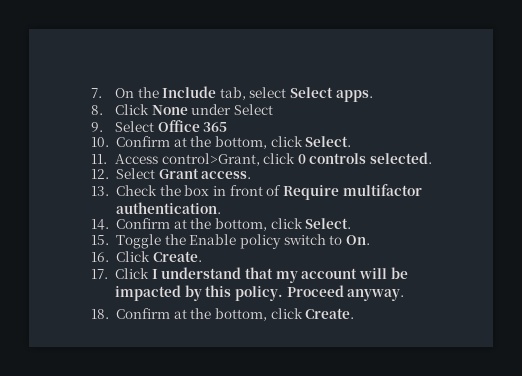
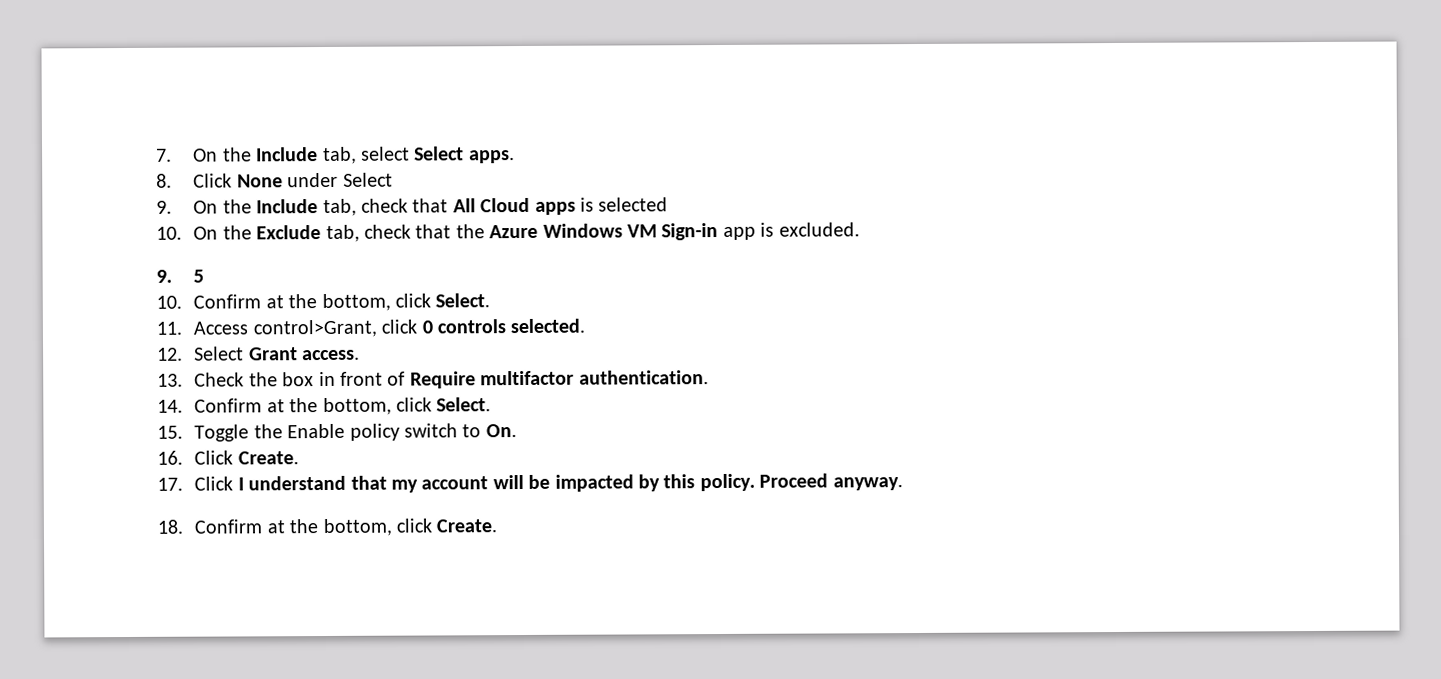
- 9. Select Office 365
+ 9. On the Include tab, check that All Cloud apps is selected
+ 10. On the Exclude tab, check that the Azure Windows VM Sign-in app is excluded.
+ 9. 5

